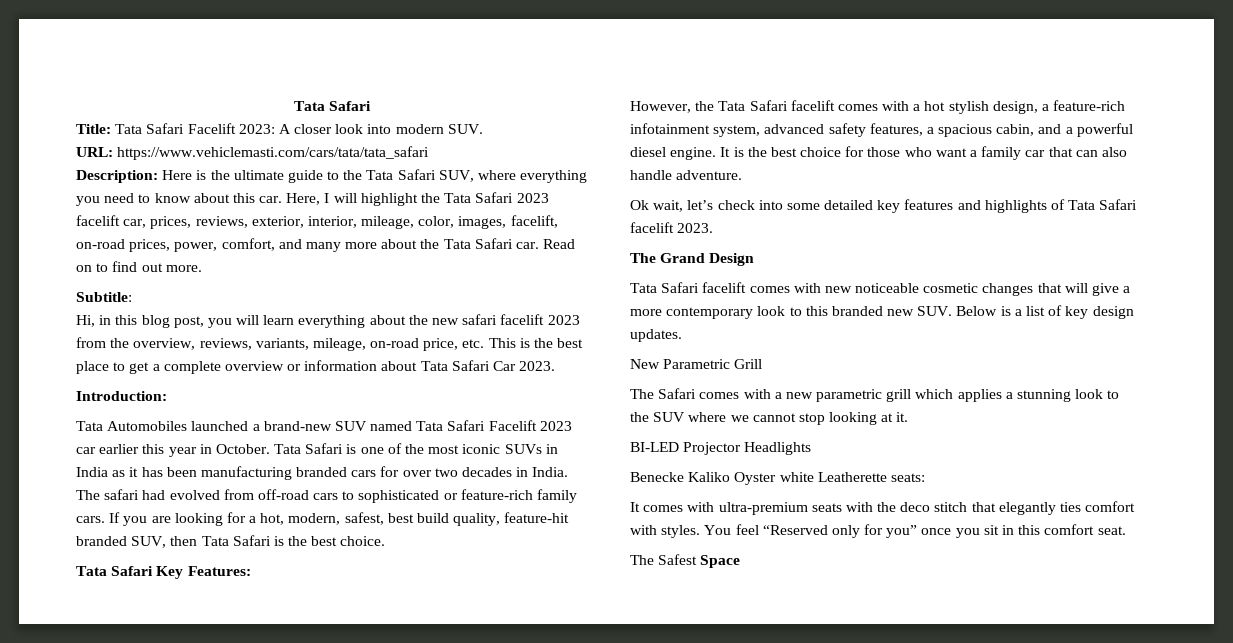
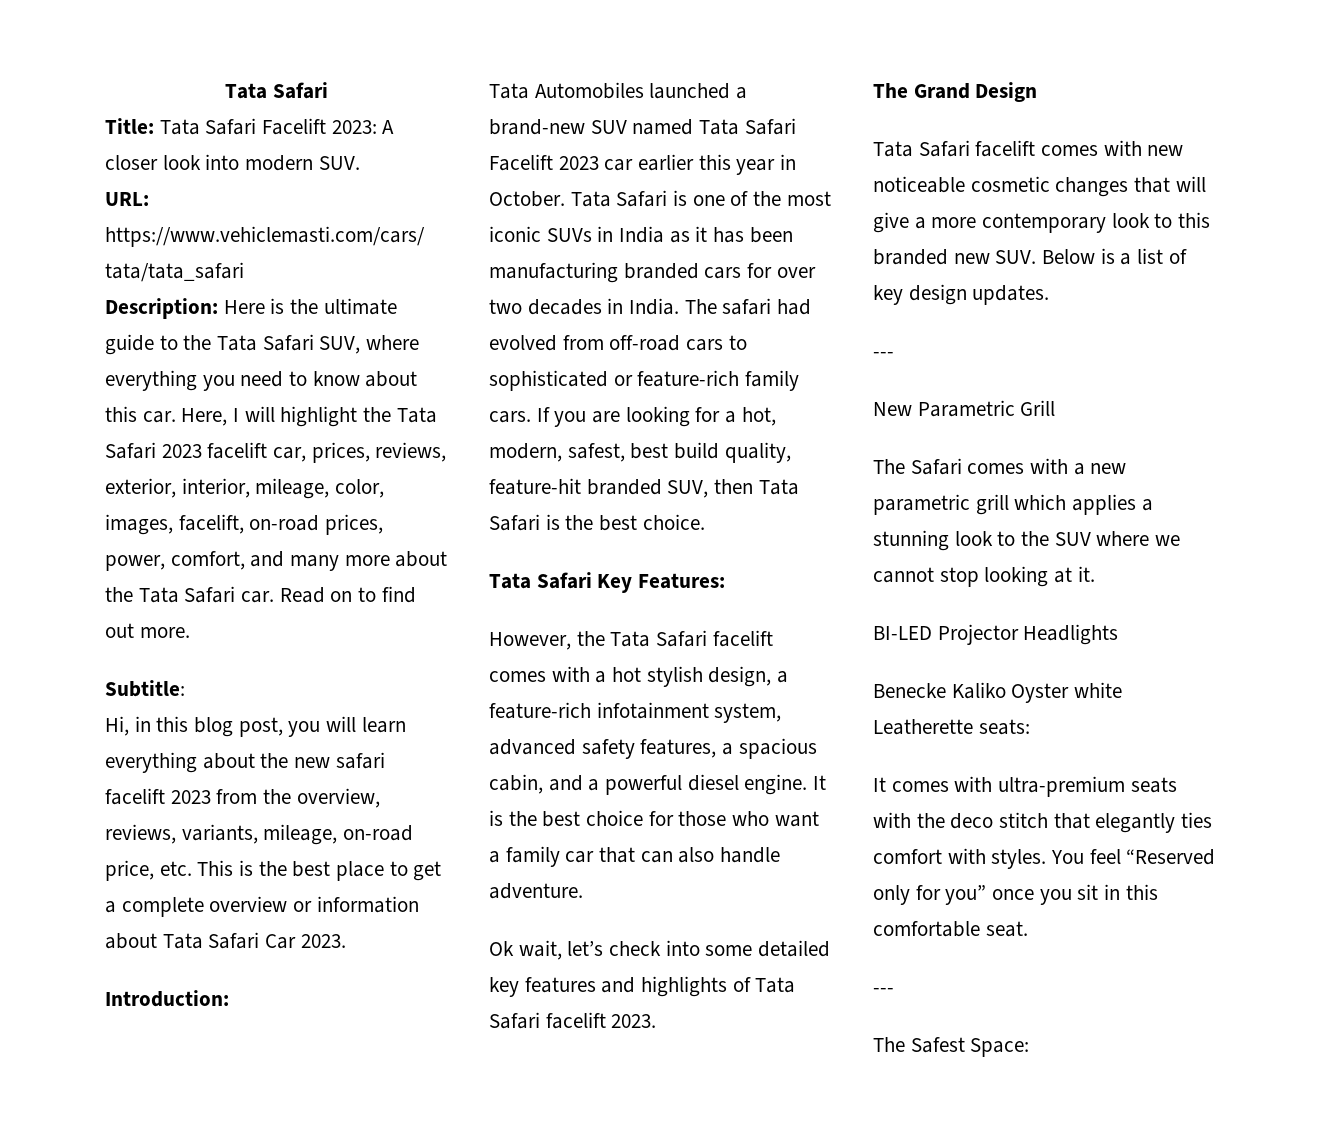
  Tata Safari facelift comes with new noticeable cosmetic changes that will give a more contemporary look to this branded new SUV. Below is a list of key design updates.
+ ---
- You feel “Reserved only for you” once you sit in this comfort seat.
+ You feel “Reserved only for you” once you sit in this comfortable seat.
+ ---
- The Safest Space
+ The Safest Space:

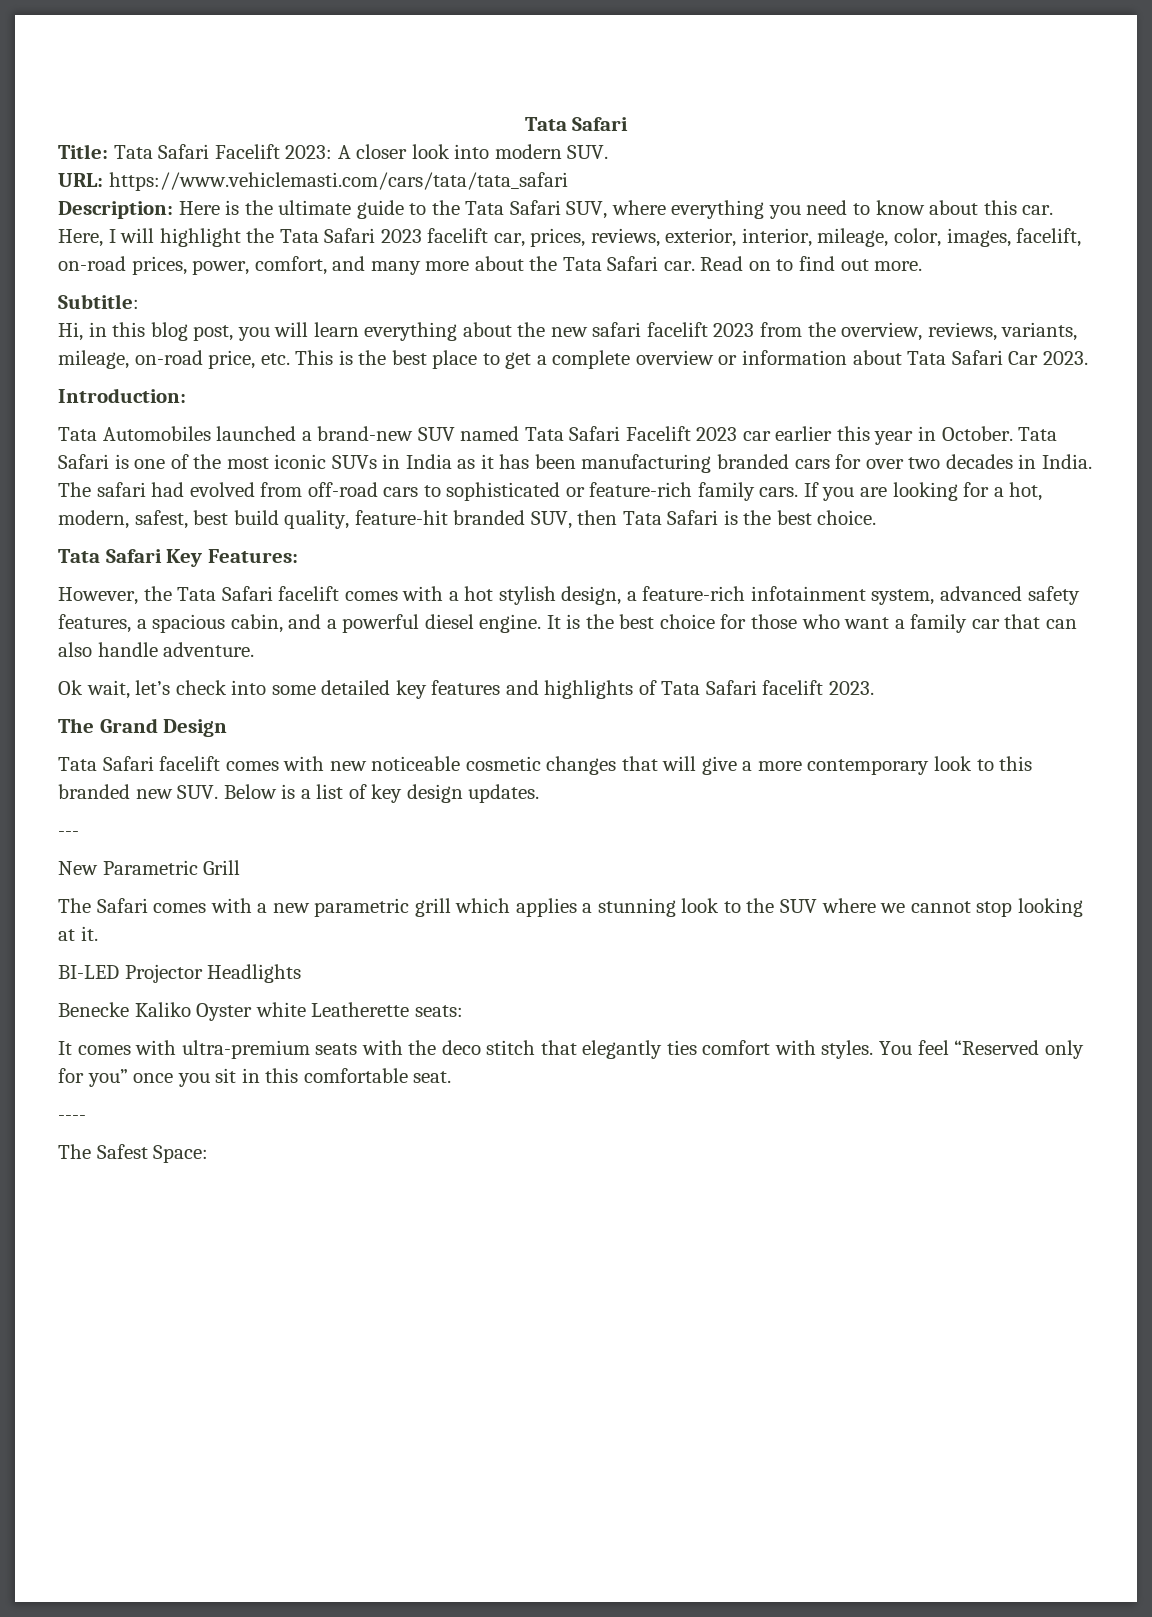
  You feel “Reserved only for you” once you sit in this comfortable seat.
- ---
+ ----

